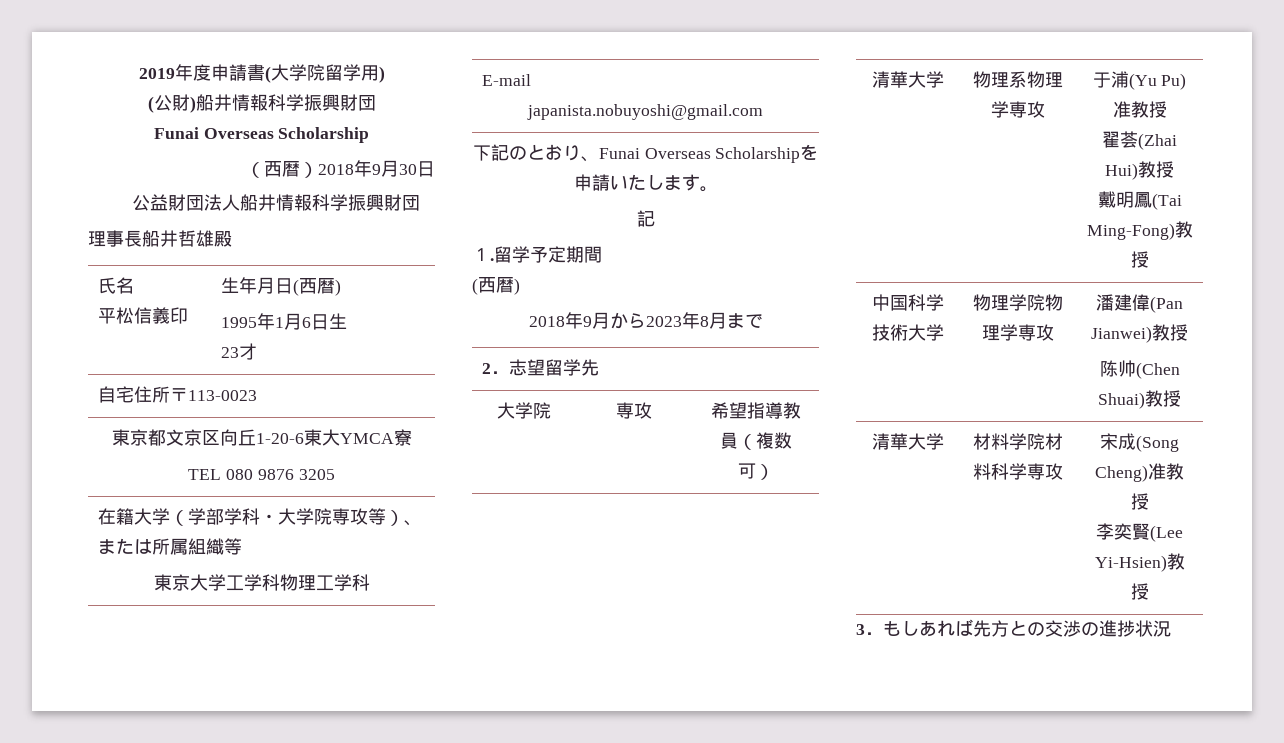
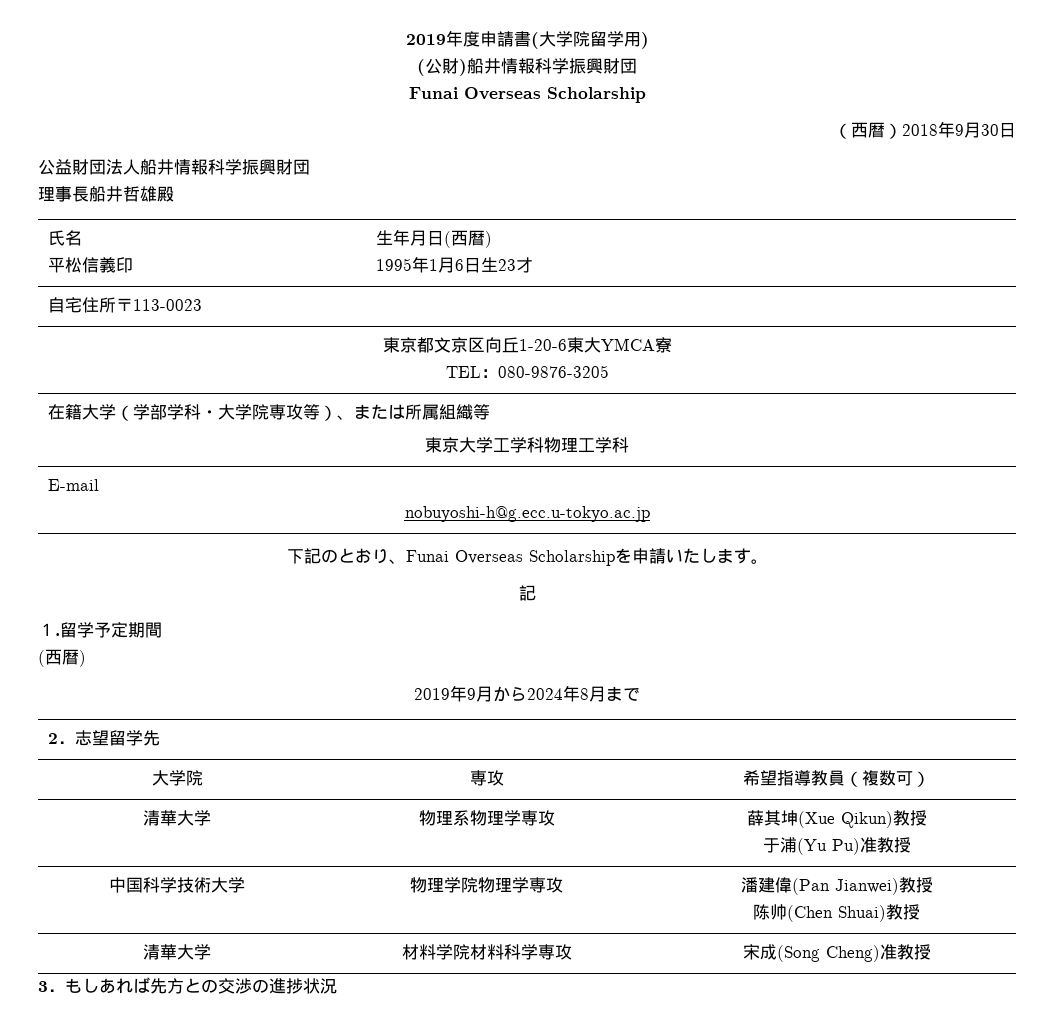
  東京都文京区向丘1-20-6東大YMCA寮
- TEL 080 9876 3205
+ TEL：080-9876-3205
  E-mail
- japanista.nobuyoshi@gmail.com
+ nobuyoshi-h@g.ecc.u-tokyo.ac.jp
- 2018年9月から2023年8月まで
+ 2019年9月から2024年8月まで
- 清華大学 | 物理系物理学専攻 | 于浦(Yu Pu)准教授
- 翟荟(Zhai Hui)教授
- 戴明鳳(Tai Ming-Fong)教授
+ 清華大学 | 物理系物理学専攻 | 薛其坤(Xue Qikun)教授
+ 于浦(Yu Pu)准教授
  清華大学 | 材料学院材料科学専攻 | 宋成(Song Cheng)准教授
- 李奕賢(Lee Yi-Hsien)教授

